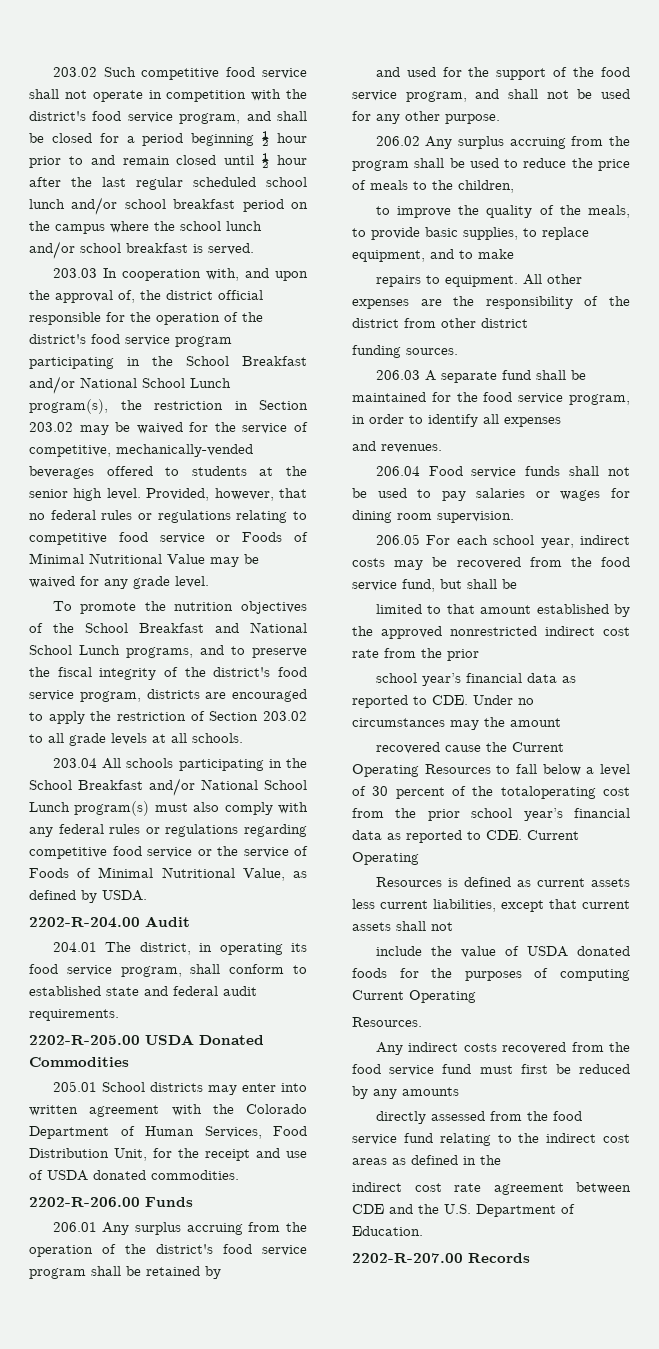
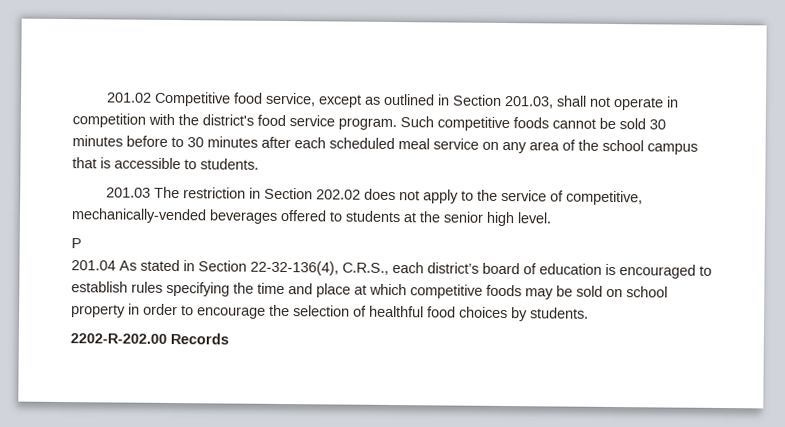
- 203.02 Such competitive food service shall not operate in competition with the district's food service program, and shall be closed for a period beginning ½ hour prior to and remain closed until ½ hour after the last regular scheduled school lunch and/or school breakfast period on the campus where the school lunch and/or school breakfast is served.
- 203.03 In cooperation with, and upon the approval of, the district official responsible for the operation of the district's food service program participating in the School Breakfast and/or National School Lunch program(s), the restriction in Section 203.02 may be waived for the service of competitive, mechanically-vended beverages offered to students at the senior high level. Provided, however, that no federal rules or regulations relating to competitive food service or Foods of Minimal Nutritional Value may be waived for any grade level.
- To promote the nutrition objectives of the School Breakfast and National School Lunch programs, and to preserve the fiscal integrity of the district's food service program, districts are encouraged to apply the restriction of Section 203.02 to all grade levels at all schools.
- 203.04 All schools participating in the School Breakfast and/or National School Lunch program(s) must also comply with any federal rules or regulations regarding competitive food service or the service of Foods of Minimal Nutritional Value, as defined by USDA.
- 2202-R-204.00 Audit
- 204.01 The district, in operating its food service program, shall conform to established state and federal audit requirements.
- 2202-R-205.00 USDA Donated Commodities
- 205.01 School districts may enter into written agreement with the Colorado Department of Human Services, Food Distribution Unit, for the receipt and use of USDA donated commodities.
- 2202-R-206.00 Funds
- 206.01 Any surplus accruing from the operation of the district's food service program shall be retained by
- and used for the support of the food service program, and shall not be used for any other purpose.
- 206.02 Any surplus accruing from the program shall be used to reduce the price of meals to the children,
- to improve the quality of the meals, to provide basic supplies, to replace equipment, and to make
- repairs to equipment. All other expenses are the responsibility of the district from other district
- funding sources.
- 206.03 A separate fund shall be maintained for the food service program, in order to identify all expenses
- and revenues.
- 206.04 Food service funds shall not be used to pay salaries or wages for dining room supervision.
- 206.05 For each school year, indirect costs may be recovered from the food service fund, but shall be
- limited to that amount established by the approved nonrestricted indirect cost rate from the prior
- school year’s financial data as reported to CDE. Under no circumstances may the amount
- recovered cause the Current Operating Resources to fall below a level of 30 percent of the totaloperating cost from the prior school year’s financial data as reported to CDE. Current Operating
- Resources is defined as current assets less current liabilities, except that current assets shall not
- include the value of USDA donated foods for the purposes of computing Current Operating
- Resources.
- Any indirect costs recovered from the food service fund must first be reduced by any amounts
- directly assessed from the food service fund relating to the indirect cost areas as defined in the
- indirect cost rate agreement between CDE and the U.S. Department of Education.
- 2202-R-207.00 Records
+ 201.02 Competitive food service, except as outlined in Section 201.03, shall not operate in competition with the district's food service program. Such competitive foods cannot be sold 30 minutes before to 30 minutes after each scheduled meal service on any area of the school campus that is accessible to students.
+ 201.03 The restriction in Section 202.02 does not apply to the service of competitive, mechanically-vended beverages offered to students at the senior high level.
+ P
+ 201.04 As stated in Section 22-32-136(4), C.R.S., each district’s board of education is encouraged to establish rules specifying the time and place at which competitive foods may be sold on school property in order to encourage the selection of healthful food choices by students.
+ 2202-R-202.00 Records

